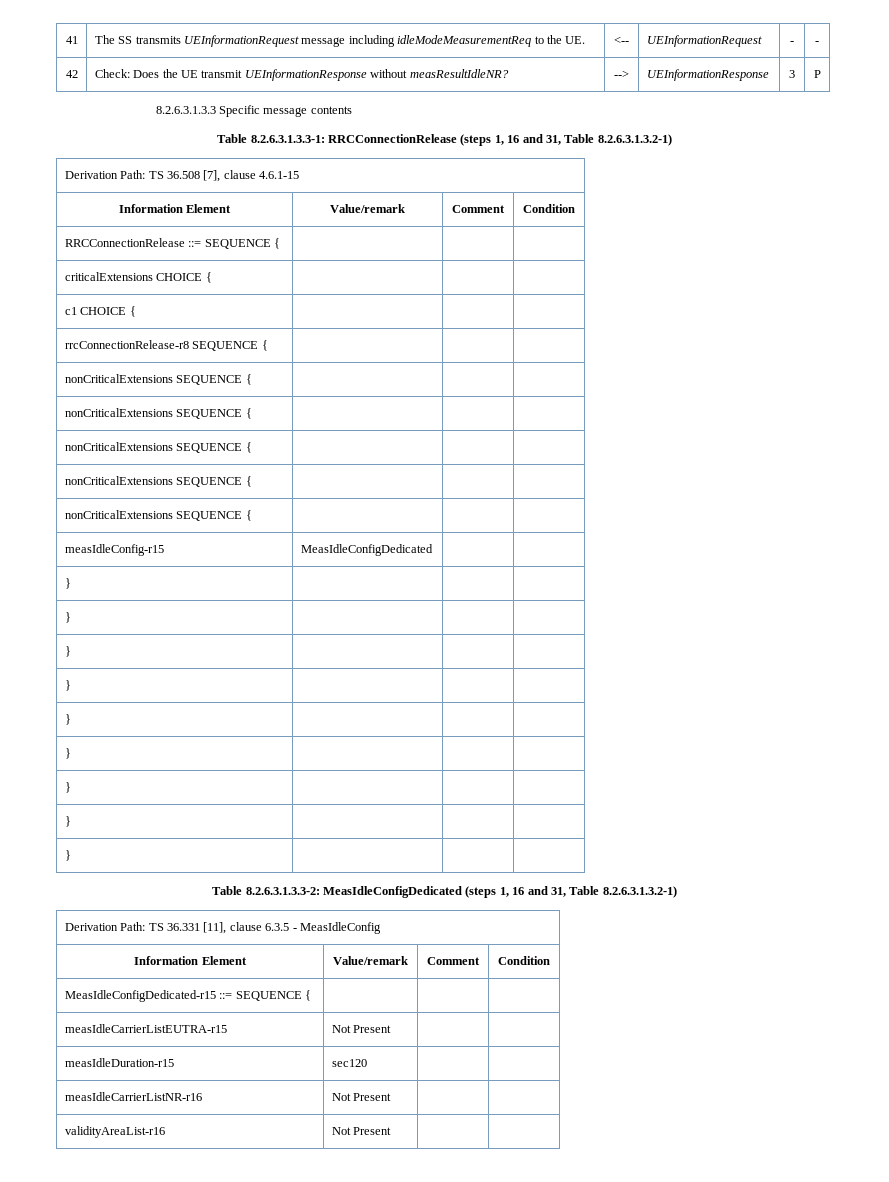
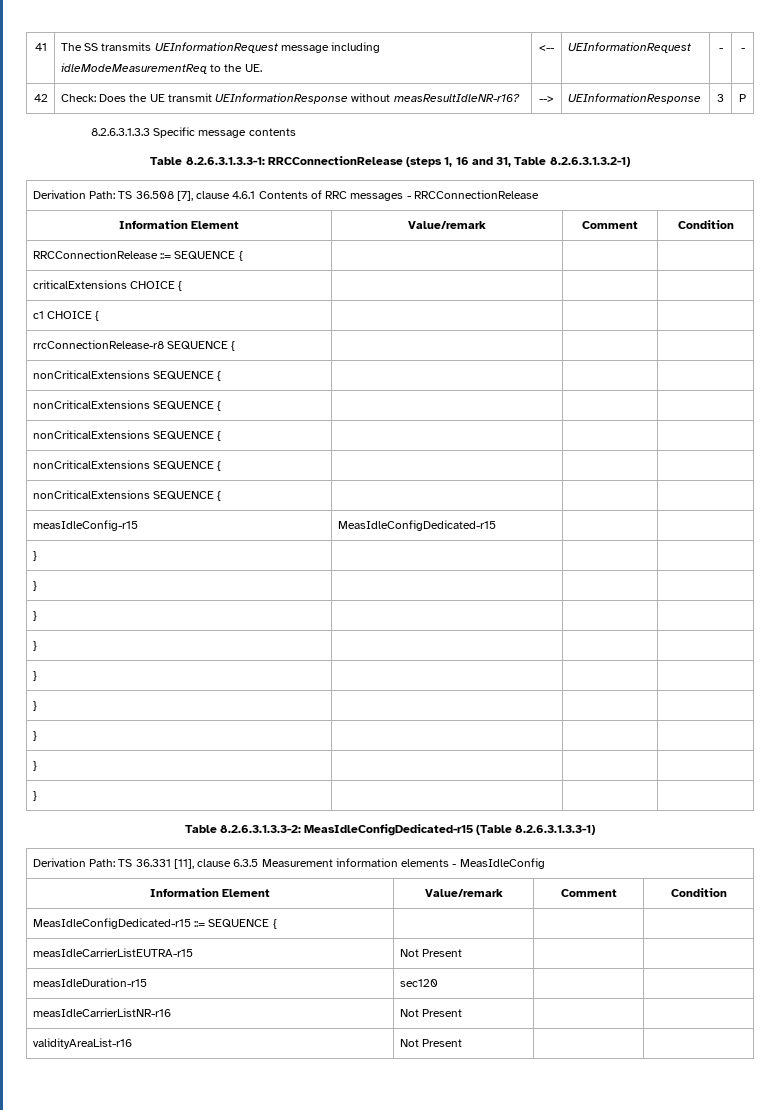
- 42 | Check: Does the UE transmit UEInformationResponse without measResultIdleNR? | --> | UEInformationResponse | 3 | P
+ 42 | Check: Does the UE transmit UEInformationResponse without measResultIdleNR-r16? | --> | UEInformationResponse | 3 | P
- Derivation Path: TS 36.508 [7], clause 4.6.1-15
+ Derivation Path: TS 36.508 [7], clause 4.6.1 Contents of RRC messages - RRCConnectionRelease
- measIdleConfig-r15 | MeasIdleConfigDedicated | |
+ measIdleConfig-r15 | MeasIdleConfigDedicated-r15 | |
- Table 8.2.6.3.1.3.3-2: MeasIdleConfigDedicated (steps 1, 16 and 31, Table 8.2.6.3.1.3.2-1)
+ Table 8.2.6.3.1.3.3-2: MeasIdleConfigDedicated-r15 (Table 8.2.6.3.1.3.3-1)
- Derivation Path: TS 36.331 [11], clause 6.3.5 - MeasIdleConfig
+ Derivation Path: TS 36.331 [11], clause 6.3.5 Measurement information elements - MeasIdleConfig

